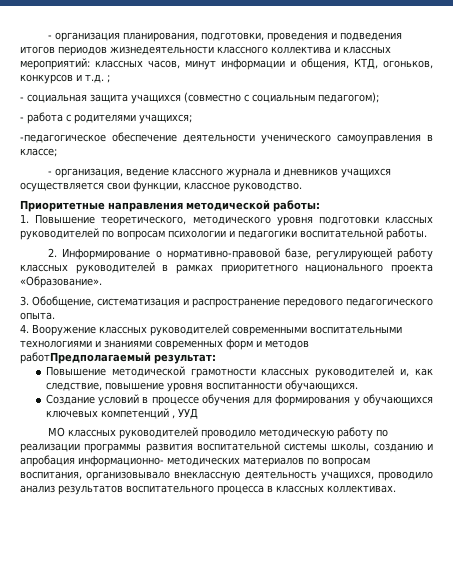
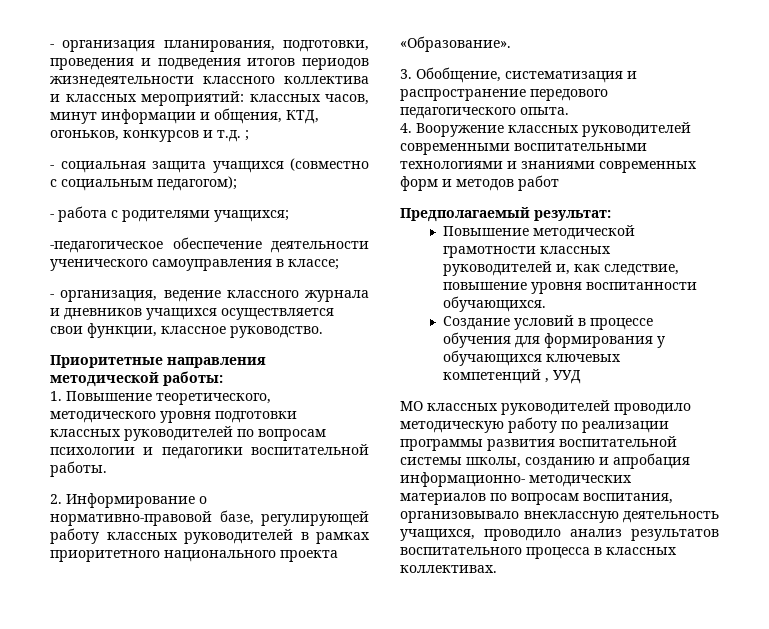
- 4. Вооружение классных руководителей современными воспитательными технологиями и знаниями современных форм и методов работПредполагаемый результат:
+ 4. Вооружение классных руководителей современными воспитательными технологиями и знаниями современных форм и методов работ
+ Предполагаемый результат:

